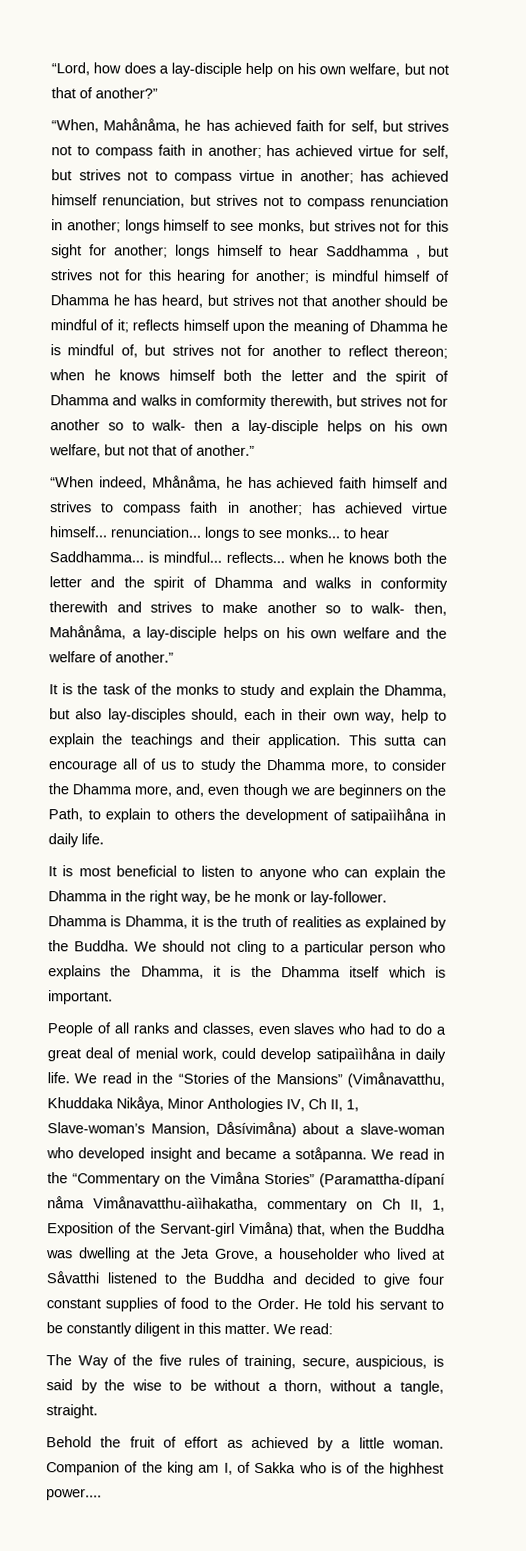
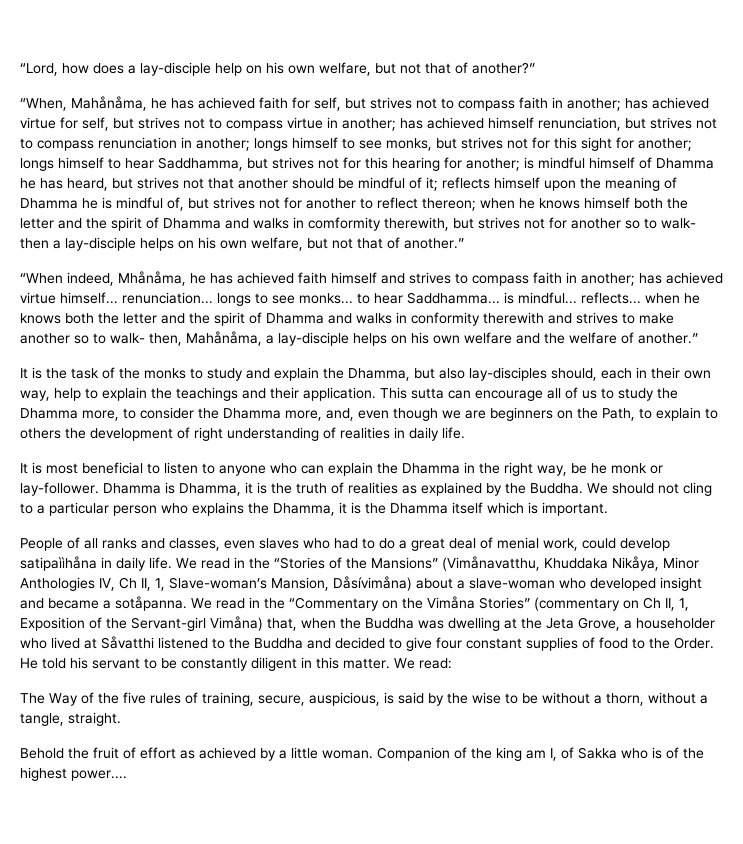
- longs himself to hear Saddhamma , but strives not for this hearing for another;
+ longs himself to hear Saddhamma, but strives not for this hearing for another;
- This sutta can encourage all of us to study the Dhamma more, to consider the Dhamma more, and, even though we are beginners on the Path, to explain to others the development of satipaììhåna in daily life.
+ This sutta can encourage all of us to study the Dhamma more, to consider the Dhamma more, and, even though we are beginners on the Path, to explain to others the development of right understanding of realities in daily life.
- We read in the “Commentary on the Vimåna Stories” (Paramattha-dípaní nåma Vimånavatthu-aììhakatha, commentary on Ch II, 1, Exposition of the Servant-girl Vimåna) that, when the Buddha was dwelling at the Jeta Grove, a householder who lived at Såvatthi listened to the Buddha and decided to give four constant supplies of food to the Order.
+ We read in the “Commentary on the Vimåna Stories” (commentary on Ch II, 1, Exposition of the Servant-girl Vimåna) that, when the Buddha was dwelling at the Jeta Grove, a householder who lived at Såvatthi listened to the Buddha and decided to give four constant supplies of food to the Order.
- Companion of the king am I, of Sakka who is of the highhest power....
+ Companion of the king am I, of Sakka who is of the highest power....

